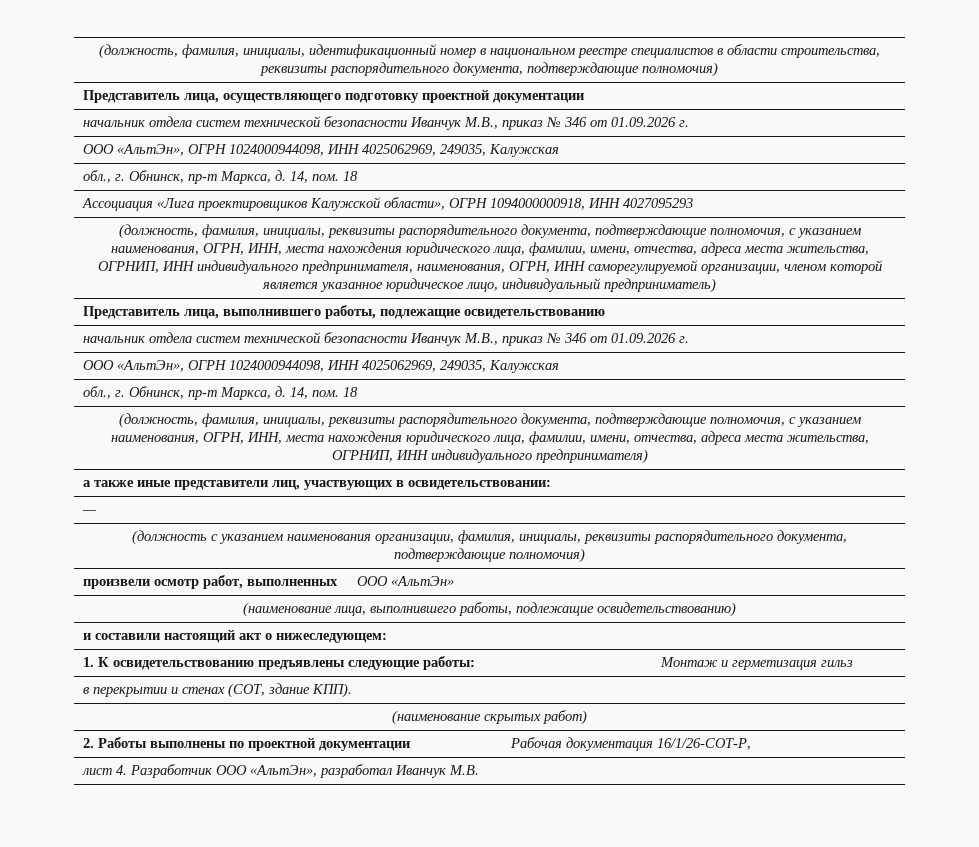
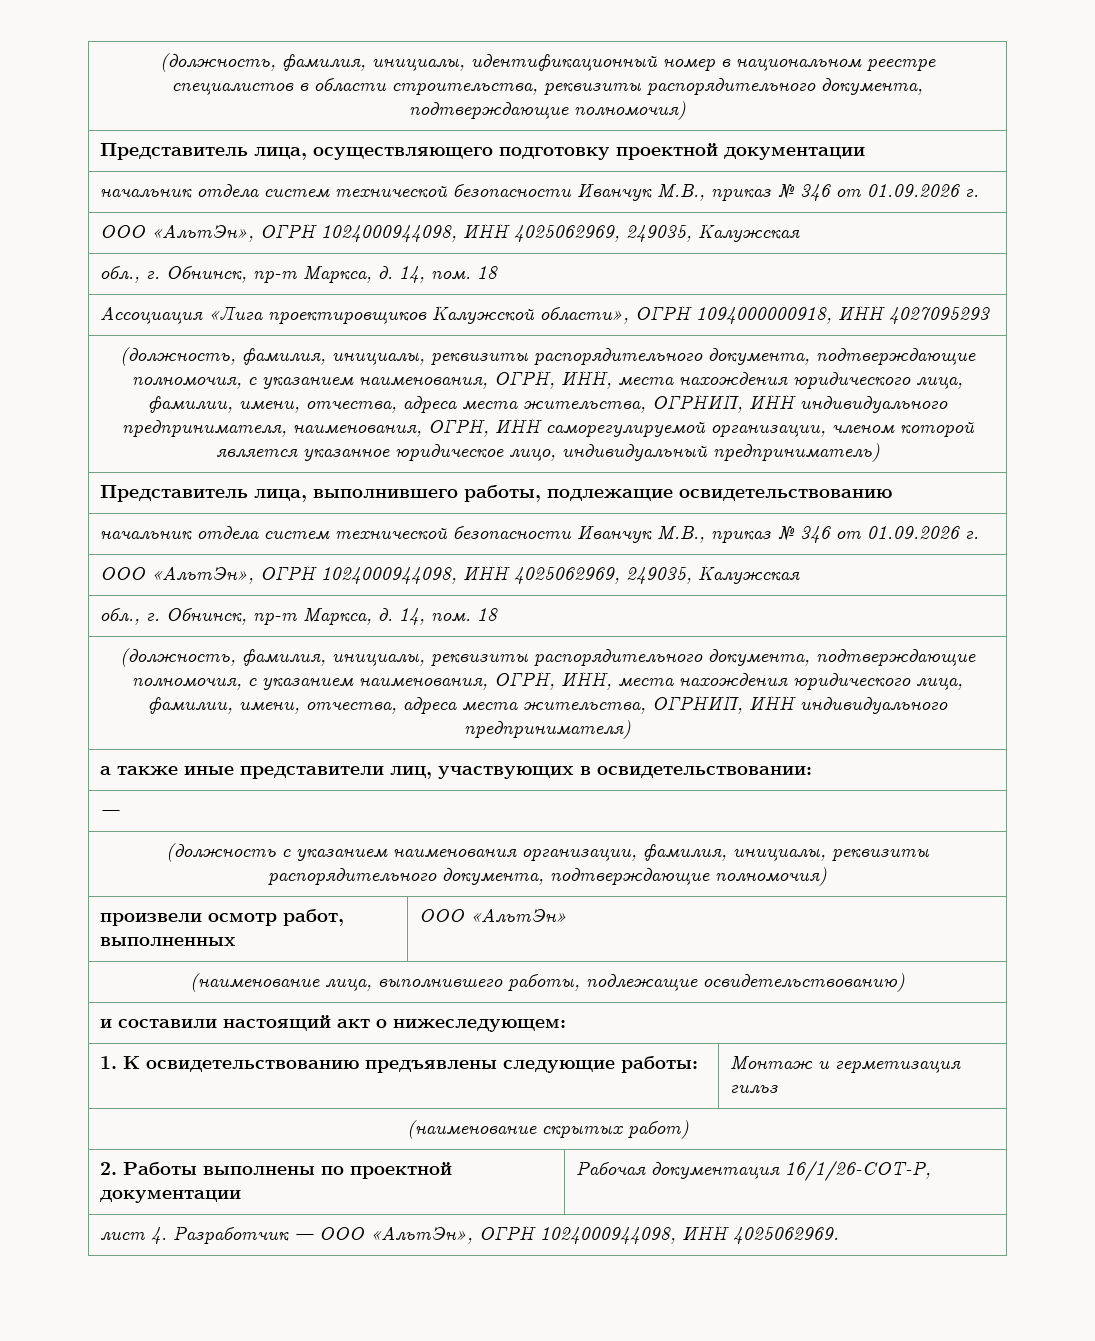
- в перекрытии и стенах (СОТ, здание КПП).
- лист 4. Разработчик ООО «АльтЭн», разработал Иванчук М.В.
+ лист 4. Разработчик — ООО «АльтЭн», ОГРН 1024000944098, ИНН 4025062969.

